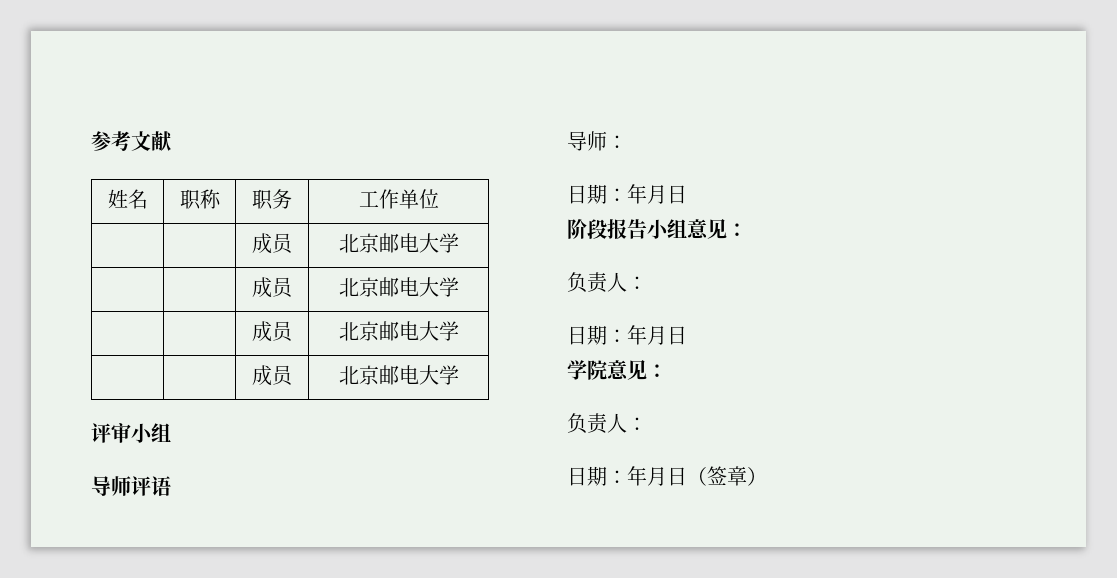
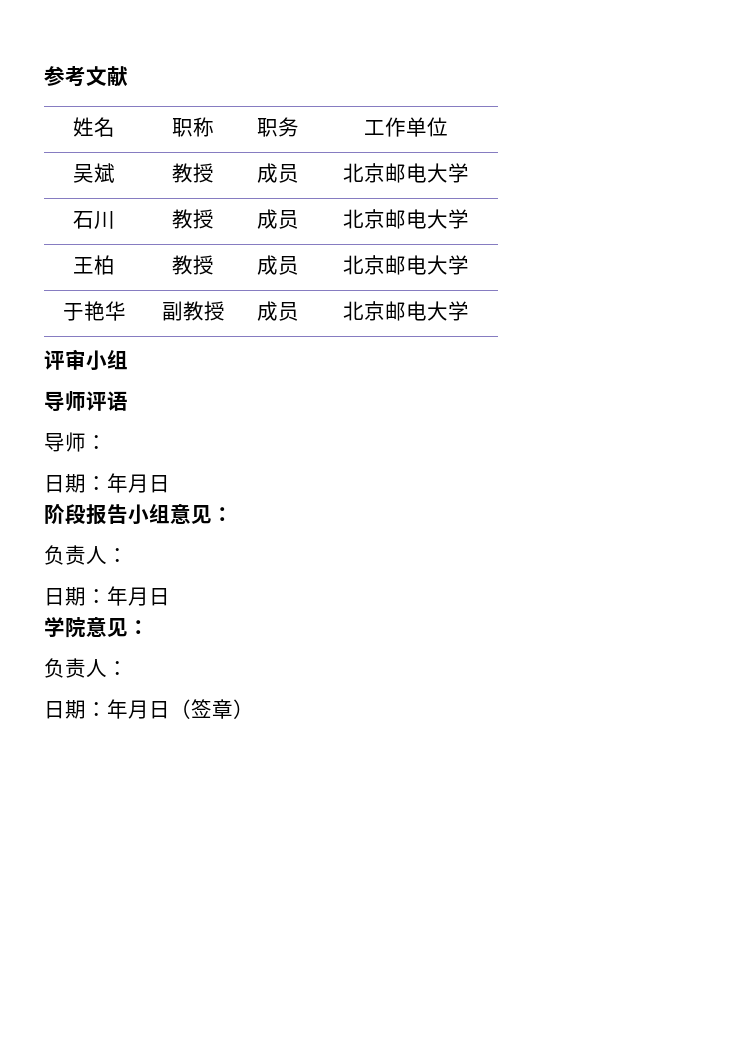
  姓名 | 职称 | 职务 | 工作单位
- | | 成员 | 北京邮电大学
- | | 成员 | 北京邮电大学
- | | 成员 | 北京邮电大学
- | | 成员 | 北京邮电大学
+ 吴斌 | 教授 | 成员 | 北京邮电大学
+ 石川 | 教授 | 成员 | 北京邮电大学
+ 王柏 | 教授 | 成员 | 北京邮电大学
+ 于艳华 | 副教授 | 成员 | 北京邮电大学

